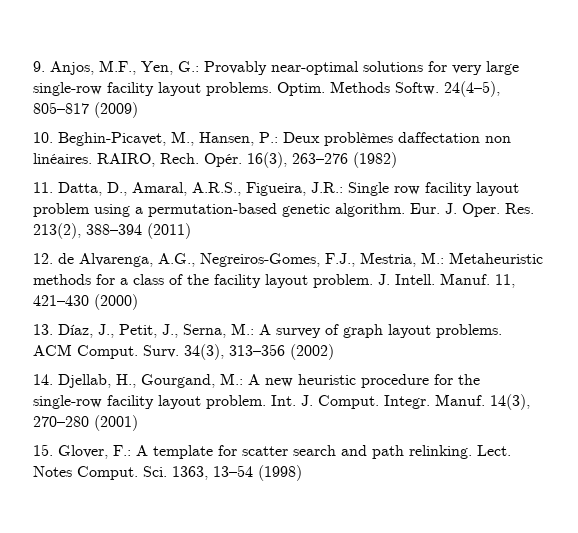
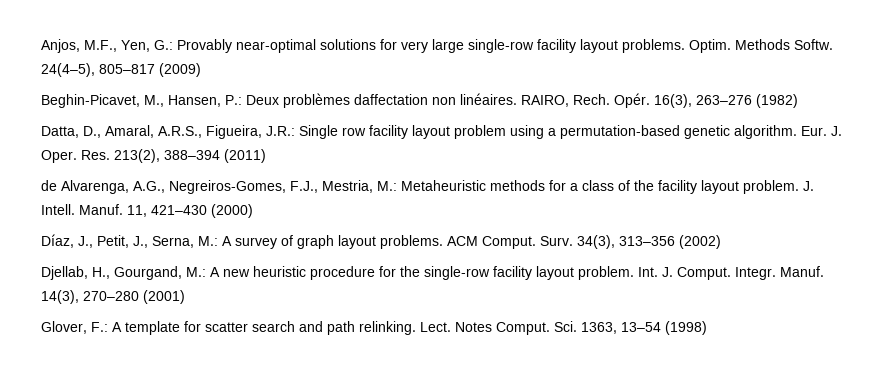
- 9. Anjos, M.F., Yen, G.: Provably near-optimal solutions for very large single-row facility layout problems.
+ Anjos, M.F., Yen, G.: Provably near-optimal solutions for very large single-row facility layout problems.
- 10. Beghin-Picavet, M., Hansen, P.: Deux problèmes daffectation non linéaires.
+ Beghin-Picavet, M., Hansen, P.: Deux problèmes daffectation non linéaires.
- 11. Datta, D., Amaral, A.R.S., Figueira, J.R.: Single row facility layout problem using a permutation-based genetic algorithm.
+ Datta, D., Amaral, A.R.S., Figueira, J.R.: Single row facility layout problem using a permutation-based genetic algorithm.
- 12. de Alvarenga, A.G., Negreiros-Gomes, F.J., Mestria, M.: Metaheuristic methods for a class of the facility layout problem.
+ de Alvarenga, A.G., Negreiros-Gomes, F.J., Mestria, M.: Metaheuristic methods for a class of the facility layout problem.
- 13. Díaz, J., Petit, J., Serna, M.: A survey of graph layout problems.
+ Díaz, J., Petit, J., Serna, M.: A survey of graph layout problems.
- 14. Djellab, H., Gourgand, M.: A new heuristic procedure for the single-row facility layout problem.
+ Djellab, H., Gourgand, M.: A new heuristic procedure for the single-row facility layout problem.
- 15. Glover, F.: A template for scatter search and path relinking.
+ Glover, F.: A template for scatter search and path relinking.

